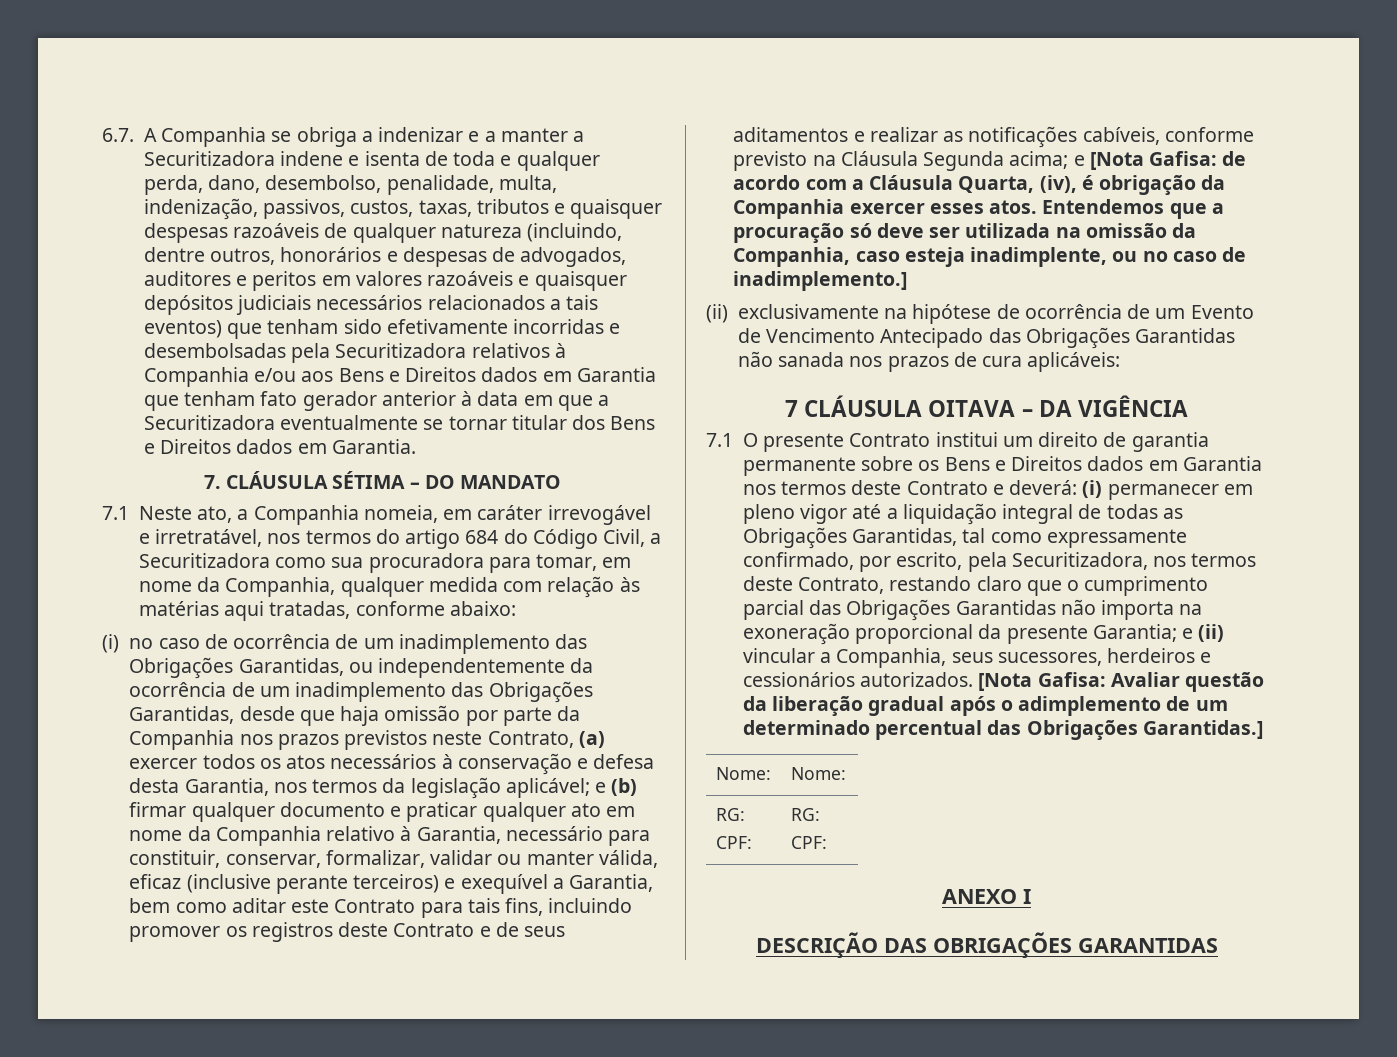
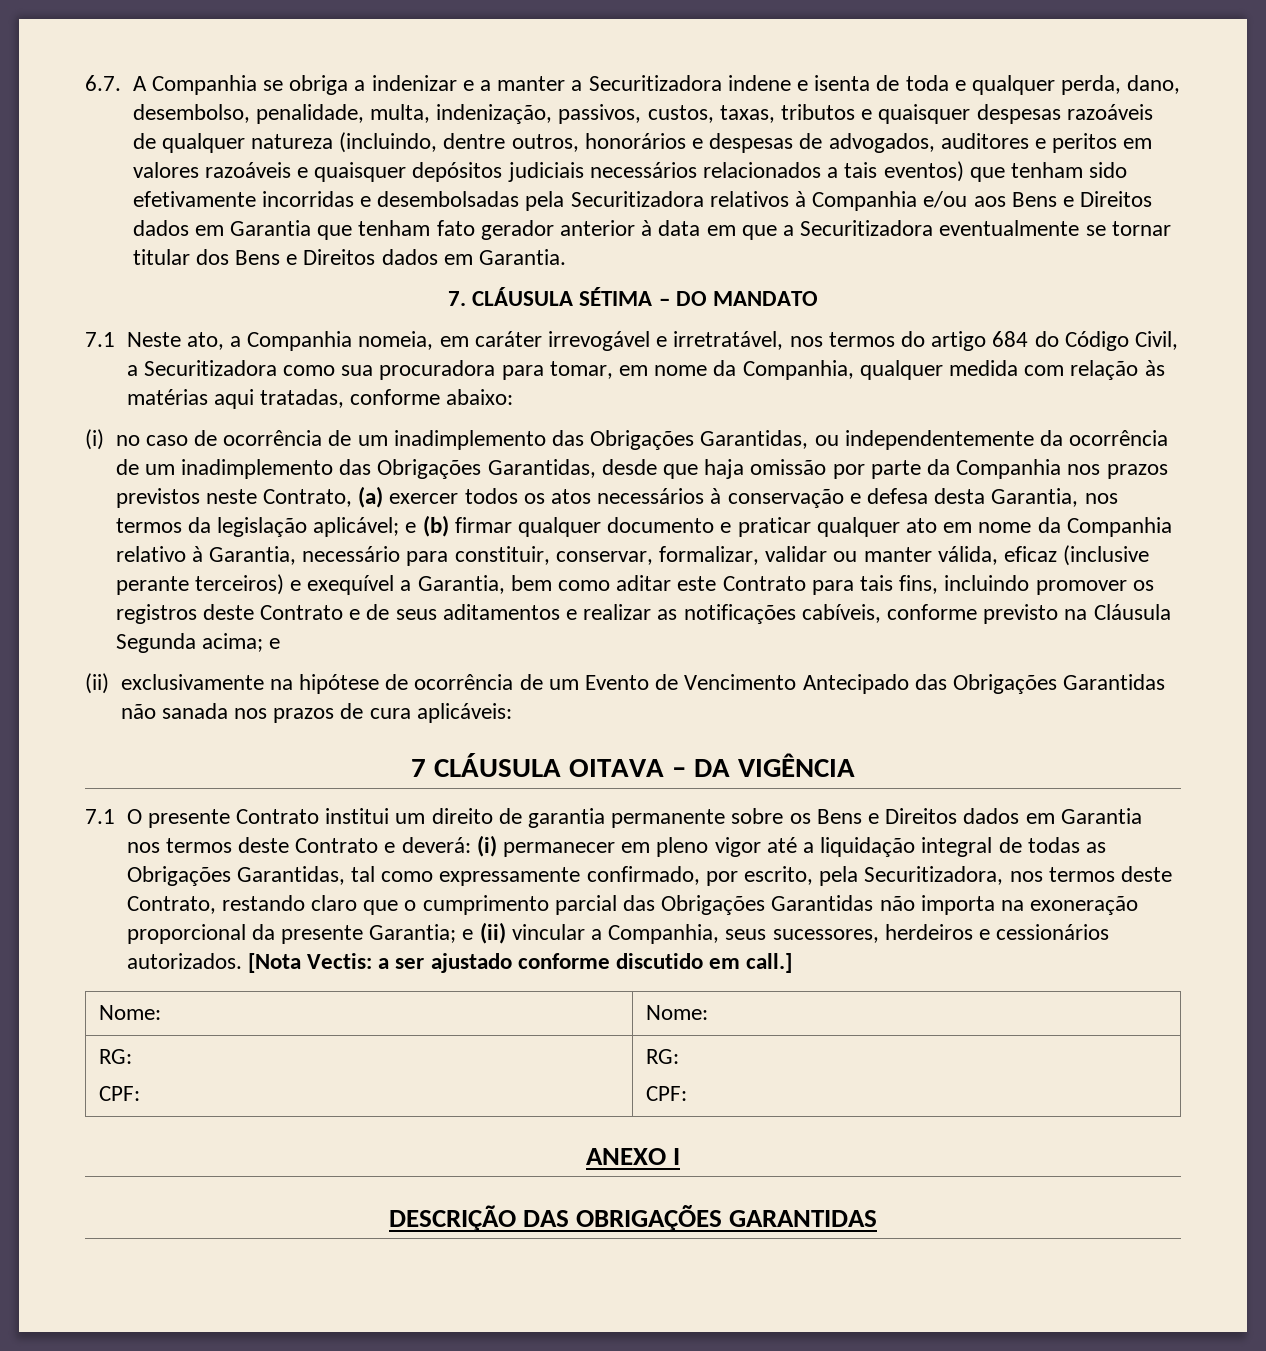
- e (b) firmar qualquer documento e praticar qualquer ato em nome da Companhia relativo à Garantia, necessário para constituir, conservar, formalizar, validar ou manter válida, eficaz (inclusive perante terceiros) e exequível a Garantia, bem como aditar este Contrato para tais fins, incluindo promover os registros deste Contrato e de seus aditamentos e realizar as notificações cabíveis, conforme previsto na Cláusula Segunda acima; e [Nota Gafisa: de acordo com a Cláusula Quarta, (iv), é obrigação da Companhia exercer esses atos. Entendemos que a procuração só deve ser utilizada na omissão da Companhia, caso esteja inadimplente, ou no caso de inadimplemento.]
+ e (b) firmar qualquer documento e praticar qualquer ato em nome da Companhia relativo à Garantia, necessário para constituir, conservar, formalizar, validar ou manter válida, eficaz (inclusive perante terceiros) e exequível a Garantia, bem como aditar este Contrato para tais fins, incluindo promover os registros deste Contrato e de seus aditamentos e realizar as notificações cabíveis, conforme previsto na Cláusula Segunda acima; e
- [Nota Gafisa: Avaliar questão da liberação gradual após o adimplemento de um determinado percentual das Obrigações Garantidas.]
+ [Nota Vectis: a ser ajustado conforme discutido em call.]

